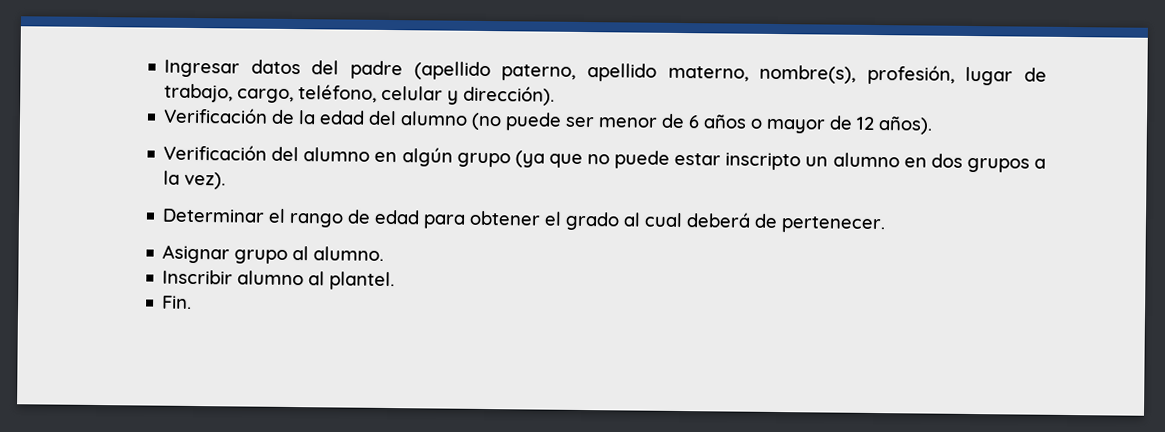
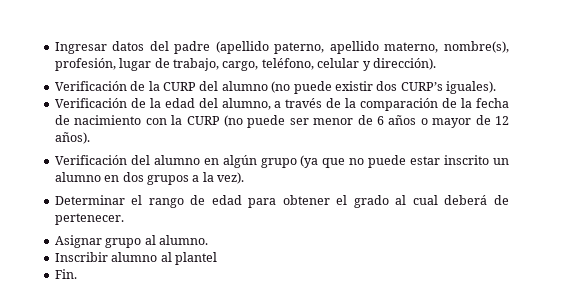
+ Verificación de la CURP del alumno (no puede existir dos CURP’s iguales).
- Verificación de la edad del alumno (no puede ser menor de 6 años o mayor de 12 años).
+ Verificación de la edad del alumno, a través de la comparación de la fecha de nacimiento con la CURP (no puede ser menor de 6 años o mayor de 12 años).
- Verificación del alumno en algún grupo (ya que no puede estar inscripto un alumno en dos grupos a la vez).
+ Verificación del alumno en algún grupo (ya que no puede estar inscrito un alumno en dos grupos a la vez).
- Inscribir alumno al plantel.
+ Inscribir alumno al plantel

